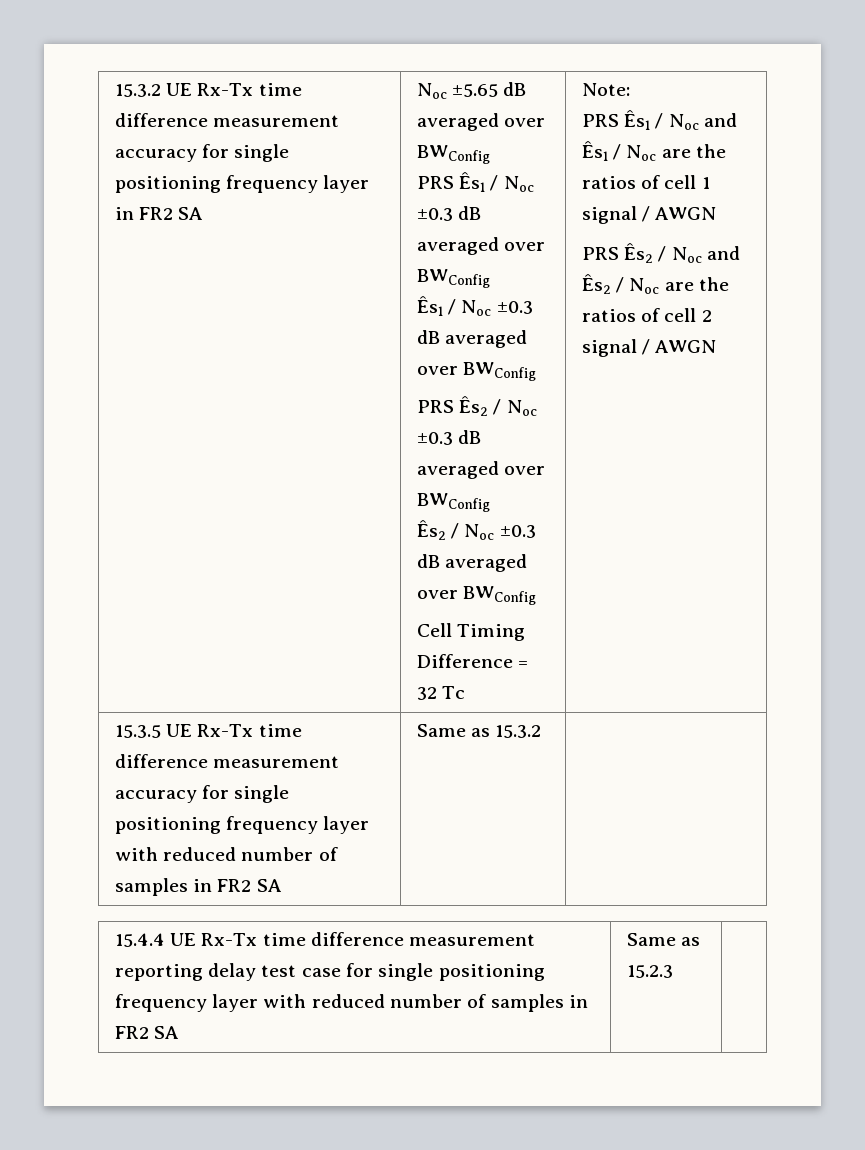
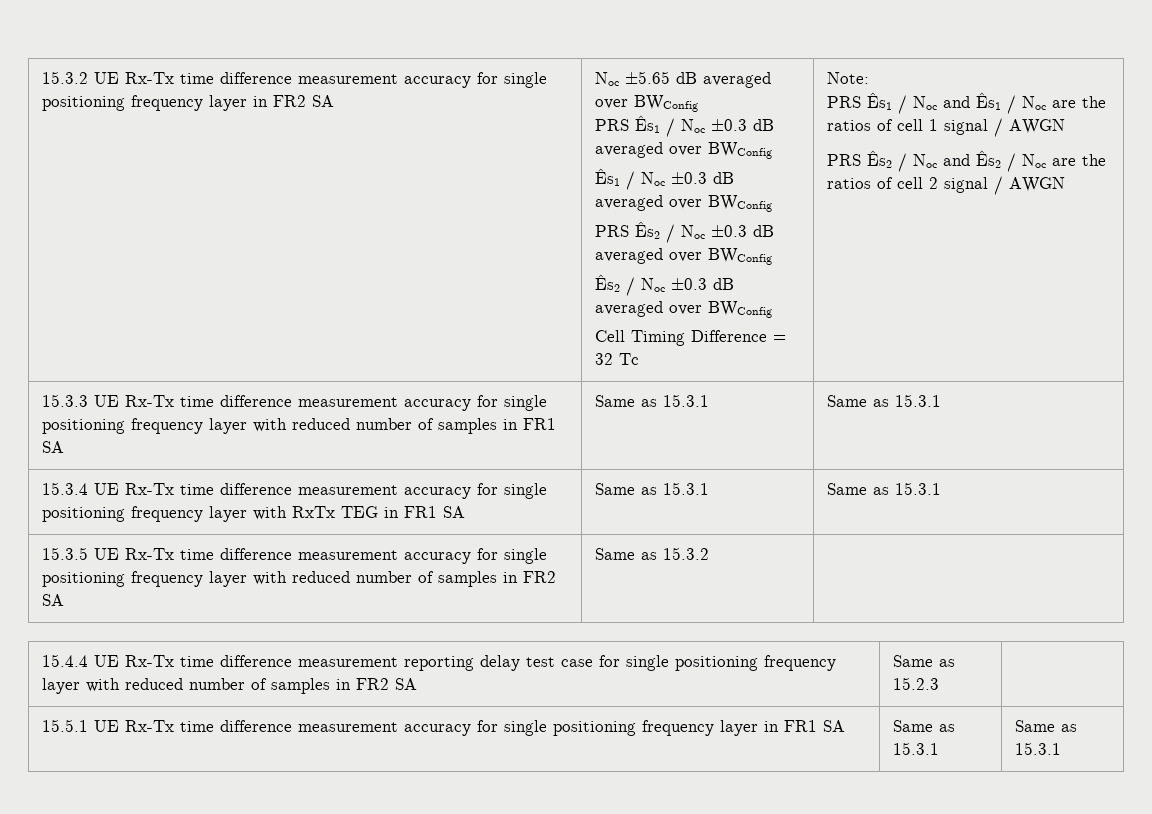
+ 15.3.3 UE Rx-Tx time difference measurement accuracy for single positioning frequency layer with reduced number of samples in FR1 SA | Same as 15.3.1 | Same as 15.3.1
+ 15.3.4 UE Rx-Tx time difference measurement accuracy for single positioning frequency layer with RxTx TEG in FR1 SA | Same as 15.3.1 | Same as 15.3.1
+ 15.5.1 UE Rx-Tx time difference measurement accuracy for single positioning frequency layer in FR1 SA | Same as 15.3.1 | Same as 15.3.1

